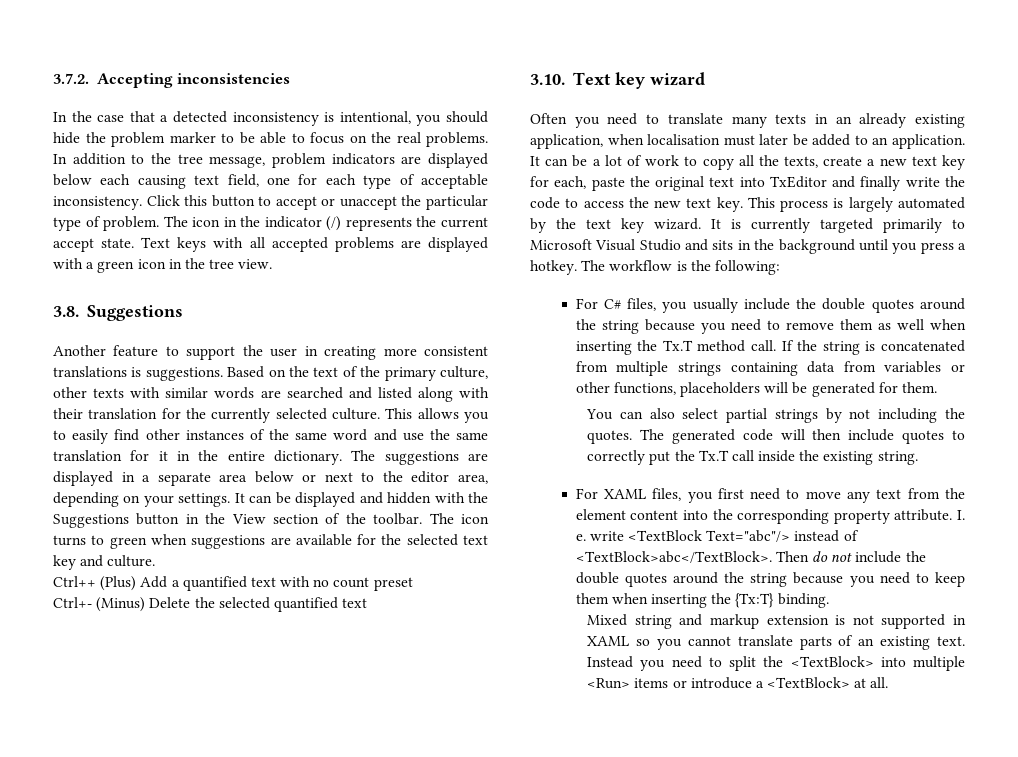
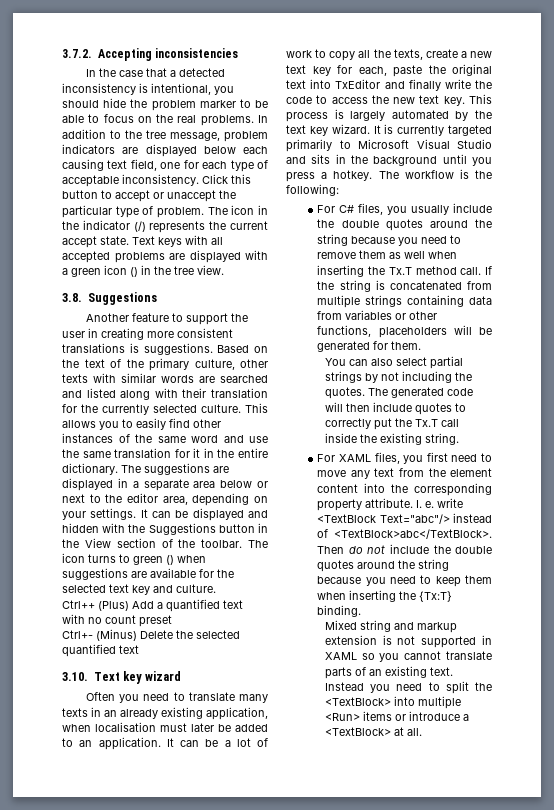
- Text keys with all accepted problems are displayed with a green icon in the tree view.
+ Text keys with all accepted problems are displayed with a green icon () in the tree view.
- The icon turns to green when suggestions are available for the selected text key and culture.
+ The icon turns to green () when suggestions are available for the selected text key and culture.

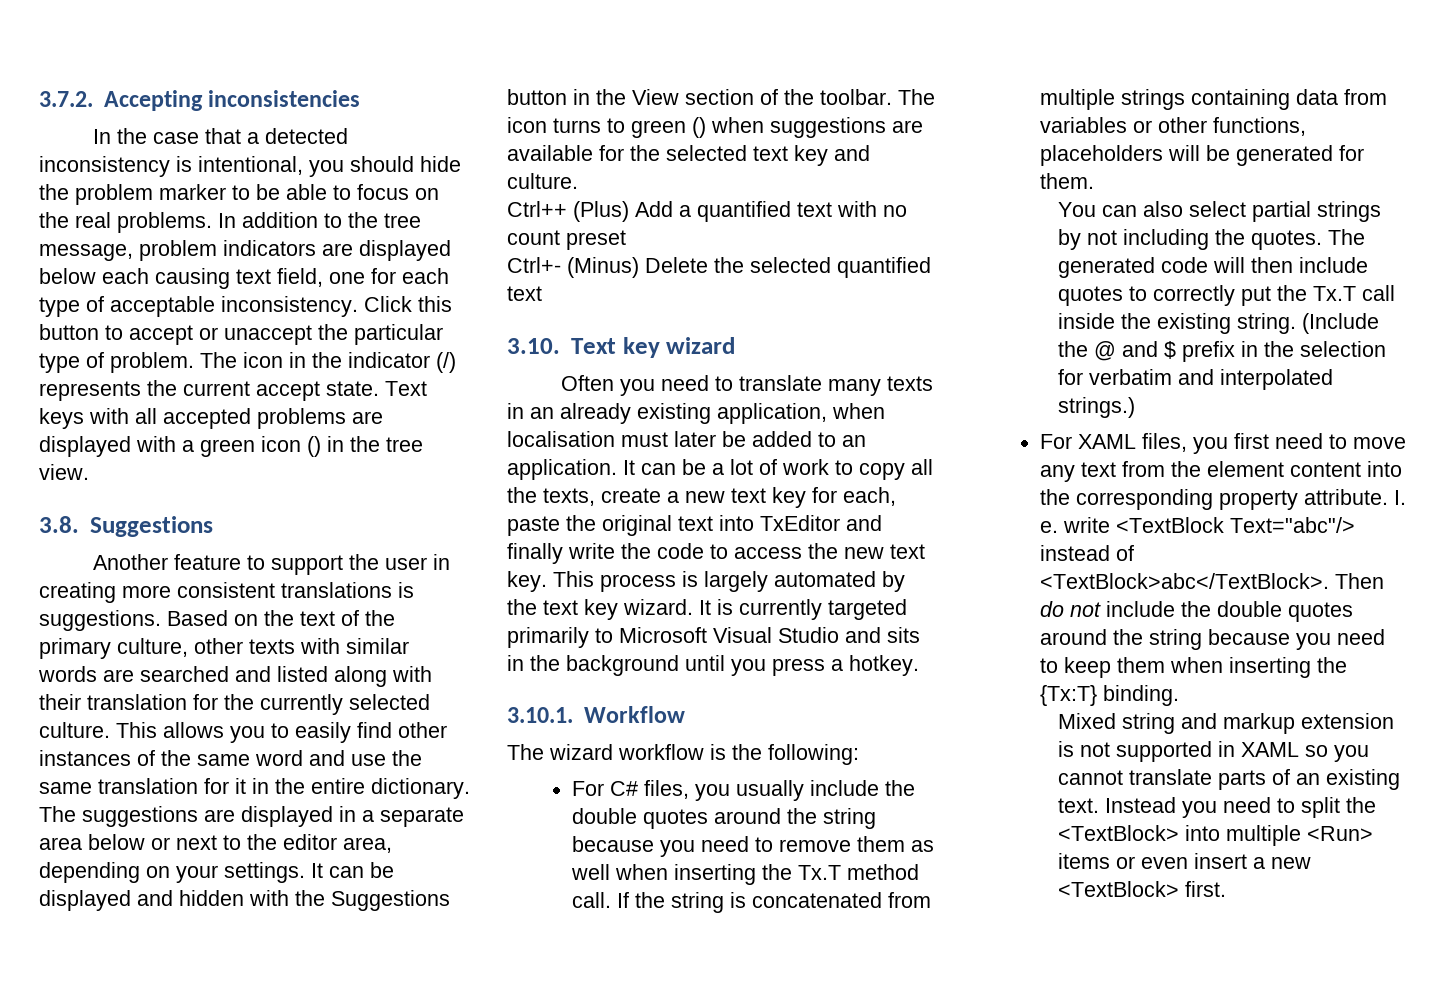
- It is currently targeted primarily to Microsoft Visual Studio and sits in the background until you press a hotkey. The workflow is the following:
+ It is currently targeted primarily to Microsoft Visual Studio and sits in the background until you press a hotkey.
+ 3.10.1. Workflow
+ The wizard workflow is the following:
+ (Include the @ and $ prefix in the selection for verbatim and interpolated strings.)
- Instead you need to split the <TextBlock> into multiple <Run> items or introduce a <TextBlock> at all.
+ Instead you need to split the <TextBlock> into multiple <Run> items or even insert a new <TextBlock> first.

